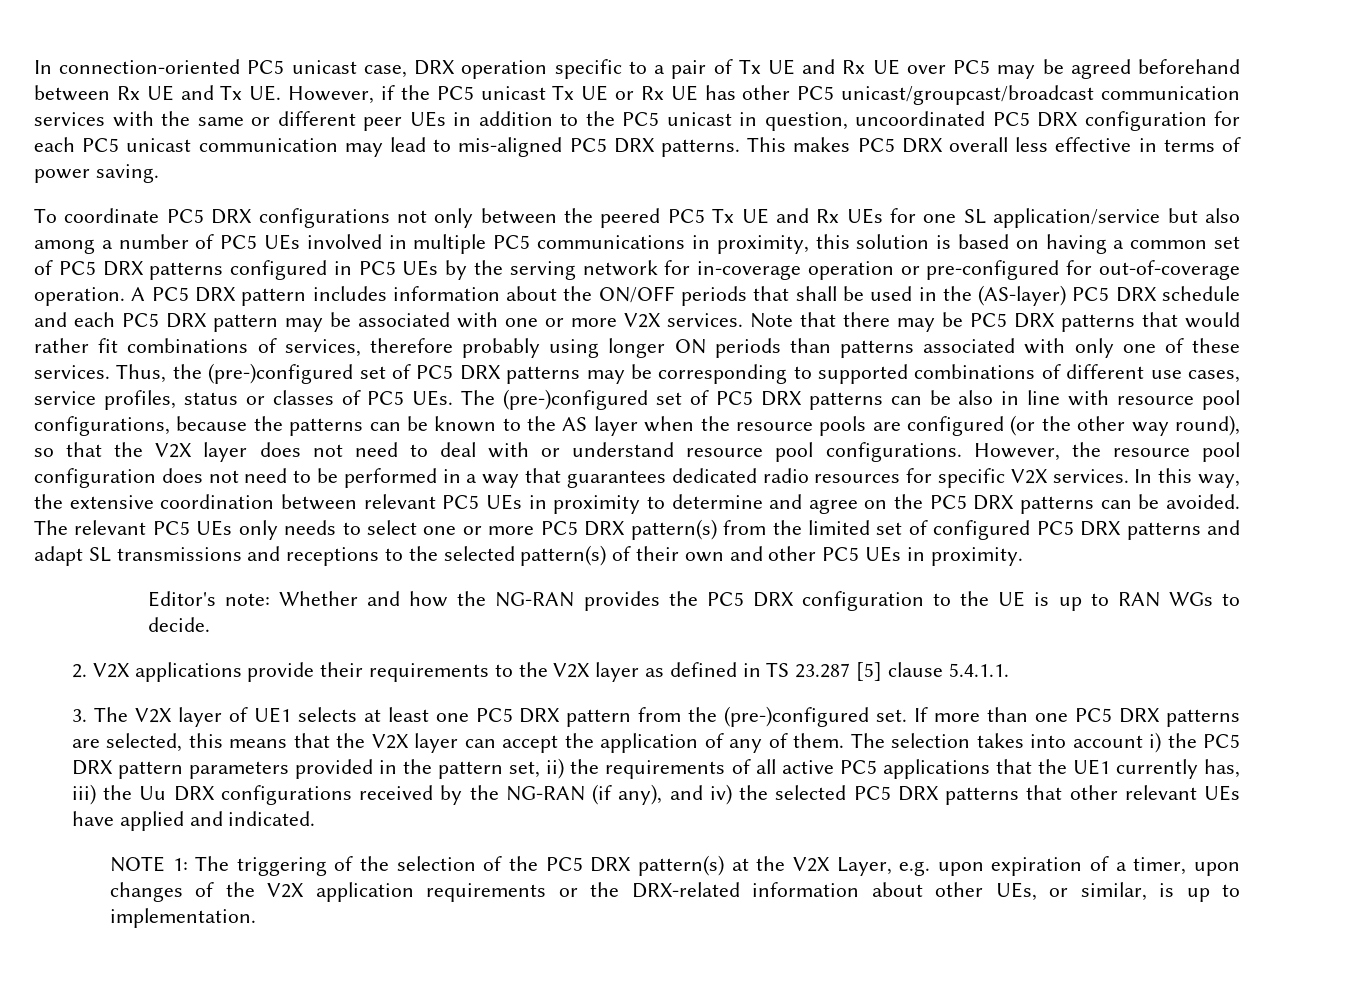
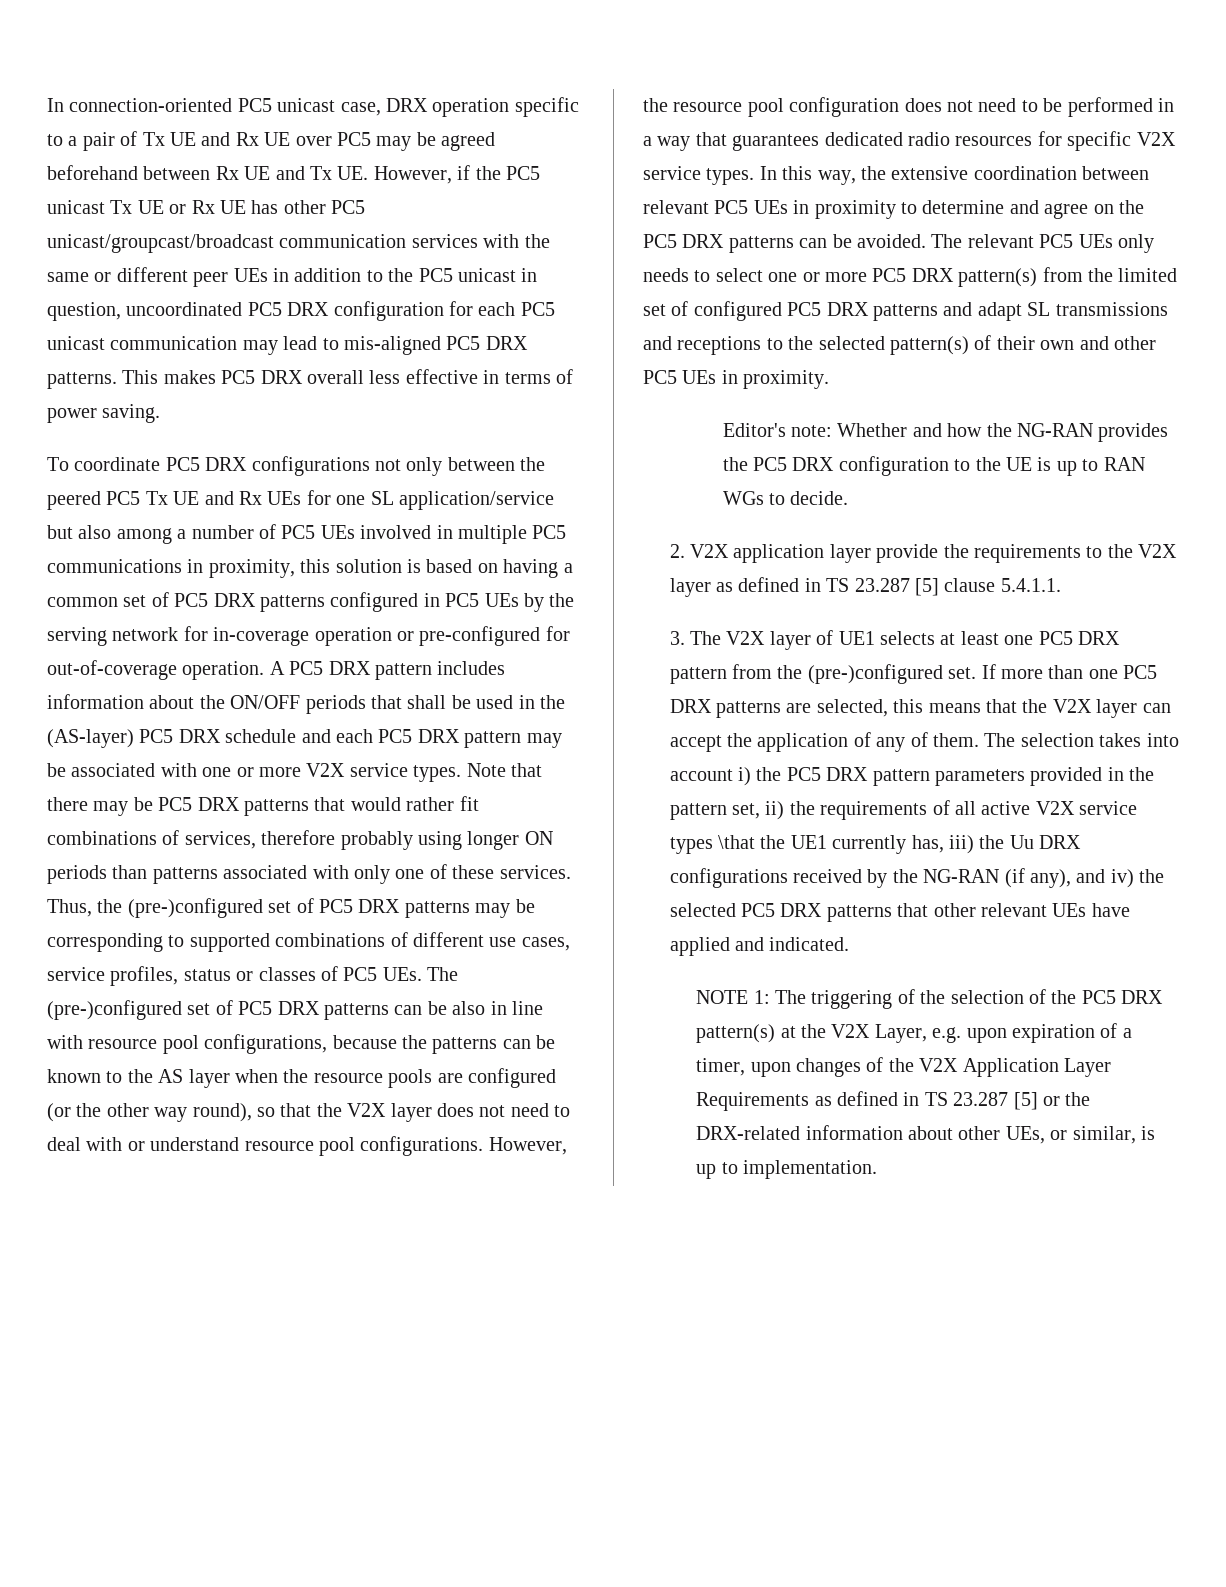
- A PC5 DRX pattern includes information about the ON/OFF periods that shall be used in the (AS-layer) PC5 DRX schedule and each PC5 DRX pattern may be associated with one or more V2X services.
+ A PC5 DRX pattern includes information about the ON/OFF periods that shall be used in the (AS-layer) PC5 DRX schedule and each PC5 DRX pattern may be associated with one or more V2X service types.
- However, the resource pool configuration does not need to be performed in a way that guarantees dedicated radio resources for specific V2X services.
+ However, the resource pool configuration does not need to be performed in a way that guarantees dedicated radio resources for specific V2X service types.
- 2. V2X applications provide their requirements to the V2X layer as defined in TS 23.287 [5] clause 5.4.1.1.
+ 2. V2X application layer provide the requirements to the V2X layer as defined in TS 23.287 [5] clause 5.4.1.1.
- The selection takes into account i) the PC5 DRX pattern parameters provided in the pattern set, ii) the requirements of all active PC5 applications that the UE1 currently has, iii) the Uu DRX configurations received by the NG-RAN (if any), and iv) the selected PC5 DRX patterns that other relevant UEs have applied and indicated.
+ The selection takes into account i) the PC5 DRX pattern parameters provided in the pattern set, ii) the requirements of all active V2X service types \that the UE1 currently has, iii) the Uu DRX configurations received by the NG-RAN (if any), and iv) the selected PC5 DRX patterns that other relevant UEs have applied and indicated.
- NOTE 1: The triggering of the selection of the PC5 DRX pattern(s) at the V2X Layer, e.g. upon expiration of a timer, upon changes of the V2X application requirements or the DRX-related information about other UEs, or similar, is up to implementation.
+ NOTE 1: The triggering of the selection of the PC5 DRX pattern(s) at the V2X Layer, e.g. upon expiration of a timer, upon changes of the V2X Application Layer Requirements as defined in TS 23.287 [5] or the DRX-related information about other UEs, or similar, is up to implementation.

